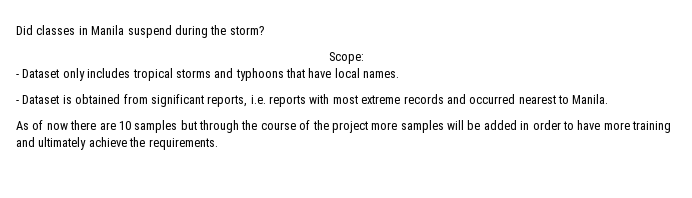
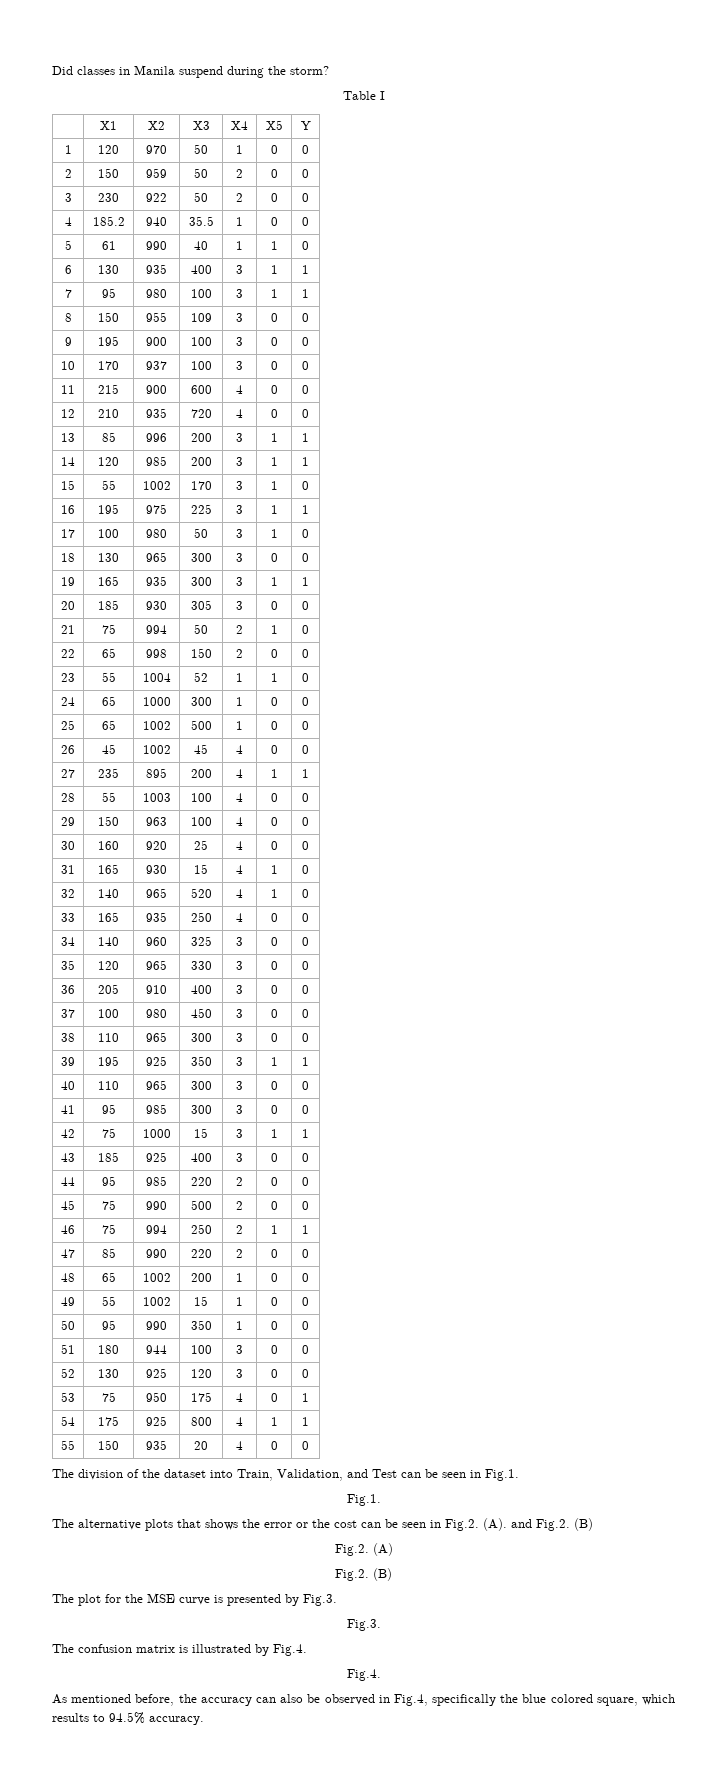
- Scope:
- - Dataset only includes tropical storms and typhoons that have local names.
- - Dataset is obtained from significant reports, i.e. reports with most extreme records and occurred nearest to Manila.
- As of now there are 10 samples but through the course of the project more samples will be added in order to have more training and ultimately achieve the requirements.
+ Table I
+ | X1 | X2 | X3 | X4 | X5 | Y
+ 1 | 120 | 970 | 50 | 1 | 0 | 0
+ 2 | 150 | 959 | 50 | 2 | 0 | 0
+ 3 | 230 | 922 | 50 | 2 | 0 | 0
+ 4 | 185.2 | 940 | 35.5 | 1 | 0 | 0
+ 5 | 61 | 990 | 40 | 1 | 1 | 0
+ 6 | 130 | 935 | 400 | 3 | 1 | 1
+ 7 | 95 | 980 | 100 | 3 | 1 | 1
+ 8 | 150 | 955 | 109 | 3 | 0 | 0
+ 9 | 195 | 900 | 100 | 3 | 0 | 0
+ 10 | 170 | 937 | 100 | 3 | 0 | 0
+ 11 | 215 | 900 | 600 | 4 | 0 | 0
+ 12 | 210 | 935 | 720 | 4 | 0 | 0
+ 13 | 85 | 996 | 200 | 3 | 1 | 1
+ 14 | 120 | 985 | 200 | 3 | 1 | 1
+ 15 | 55 | 1002 | 170 | 3 | 1 | 0
+ 16 | 195 | 975 | 225 | 3 | 1 | 1
+ 17 | 100 | 980 | 50 | 3 | 1 | 0
+ 18 | 130 | 965 | 300 | 3 | 0 | 0
+ 19 | 165 | 935 | 300 | 3 | 1 | 1
+ 20 | 185 | 930 | 305 | 3 | 0 | 0
+ 21 | 75 | 994 | 50 | 2 | 1 | 0
+ 22 | 65 | 998 | 150 | 2 | 0 | 0
+ 23 | 55 | 1004 | 52 | 1 | 1 | 0
+ 24 | 65 | 1000 | 300 | 1 | 0 | 0
+ 25 | 65 | 1002 | 500 | 1 | 0 | 0
+ 26 | 45 | 1002 | 45 | 4 | 0 | 0
+ 27 | 235 | 895 | 200 | 4 | 1 | 1
+ 28 | 55 | 1003 | 100 | 4 | 0 | 0
+ 29 | 150 | 963 | 100 | 4 | 0 | 0
+ 30 | 160 | 920 | 25 | 4 | 0 | 0
+ 31 | 165 | 930 | 15 | 4 | 1 | 0
+ 32 | 140 | 965 | 520 | 4 | 1 | 0
+ 33 | 165 | 935 | 250 | 4 | 0 | 0
+ 34 | 140 | 960 | 325 | 3 | 0 | 0
+ 35 | 120 | 965 | 330 | 3 | 0 | 0
+ 36 | 205 | 910 | 400 | 3 | 0 | 0
+ 37 | 100 | 980 | 450 | 3 | 0 | 0
+ 38 | 110 | 965 | 300 | 3 | 0 | 0
+ 39 | 195 | 925 | 350 | 3 | 1 | 1
+ 40 | 110 | 965 | 300 | 3 | 0 | 0
+ 41 | 95 | 985 | 300 | 3 | 0 | 0
+ 42 | 75 | 1000 | 15 | 3 | 1 | 1
+ 43 | 185 | 925 | 400 | 3 | 0 | 0
+ 44 | 95 | 985 | 220 | 2 | 0 | 0
+ 45 | 75 | 990 | 500 | 2 | 0 | 0
+ 46 | 75 | 994 | 250 | 2 | 1 | 1
+ 47 | 85 | 990 | 220 | 2 | 0 | 0
+ 48 | 65 | 1002 | 200 | 1 | 0 | 0
+ 49 | 55 | 1002 | 15 | 1 | 0 | 0
+ 50 | 95 | 990 | 350 | 1 | 0 | 0
+ 51 | 180 | 944 | 100 | 3 | 0 | 0
+ 52 | 130 | 925 | 120 | 3 | 0 | 0
+ 53 | 75 | 950 | 175 | 4 | 0 | 1
+ 54 | 175 | 925 | 800 | 4 | 1 | 1
+ 55 | 150 | 935 | 20 | 4 | 0 | 0
+ The division of the dataset into Train, Validation, and Test can be seen in Fig.1.
+ Fig.1.
+ The alternative plots that shows the error or the cost can be seen in Fig.2. (A). and Fig.2. (B)
+ Fig.2. (A)
+ Fig.2. (B)
+ The plot for the MSE curve is presented by Fig.3.
+ Fig.3.
+ The confusion matrix is illustrated by Fig.4.
+ Fig.4.
+ As mentioned before, the accuracy can also be observed in Fig.4, specifically the blue colored square, which results to 94.5% accuracy.

